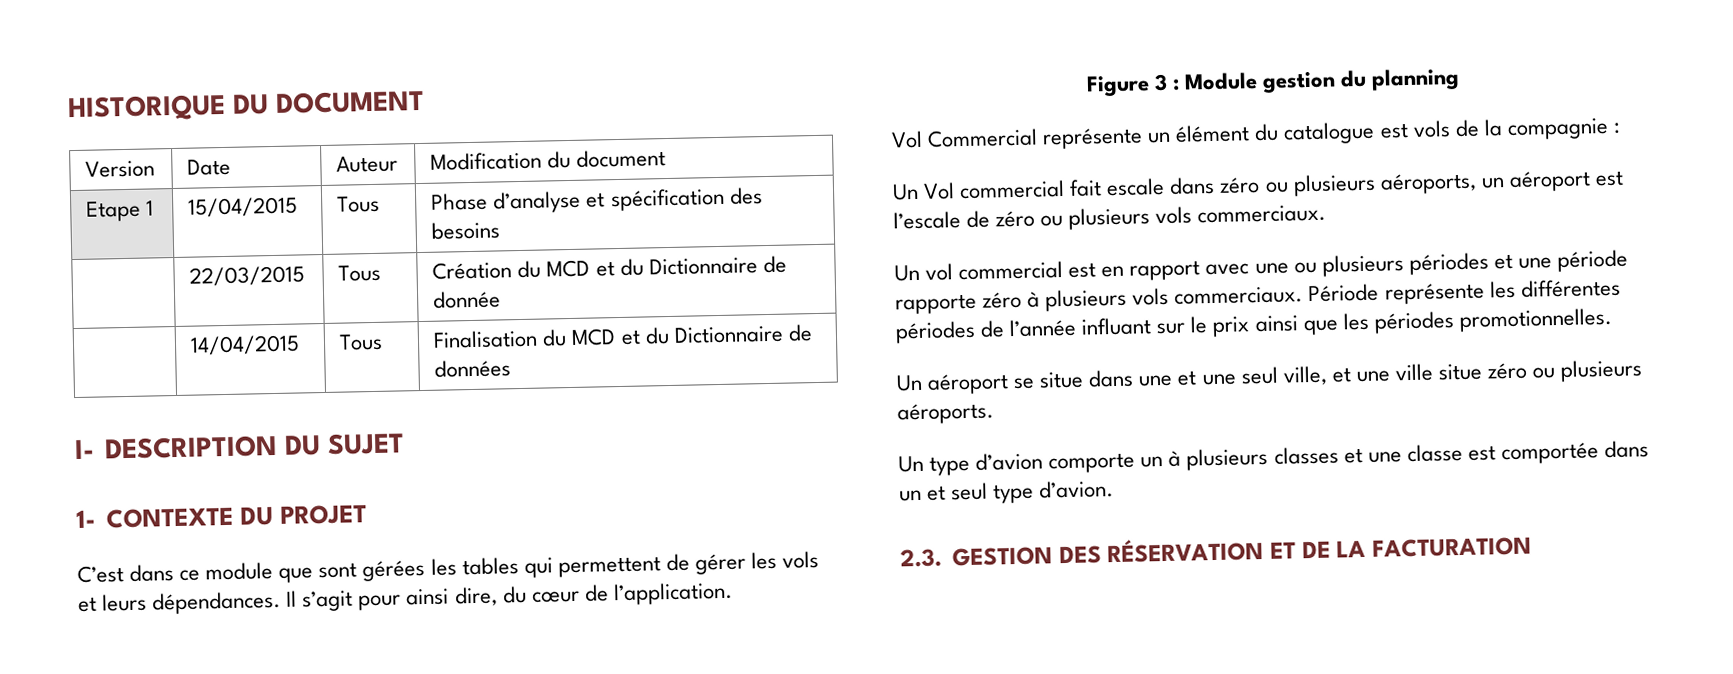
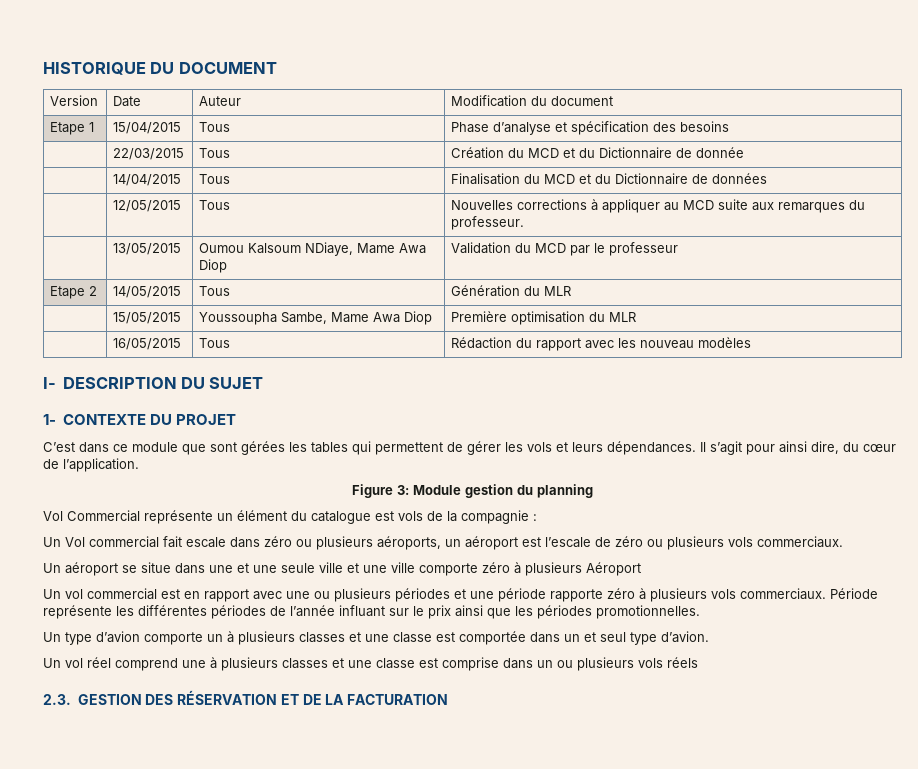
+ | 12/05/2015 | Tous | Nouvelles corrections à appliquer au MCD suite aux remarques du professeur.
+ | 13/05/2015 | Oumou Kalsoum NDiaye, Mame Awa Diop | Validation du MCD par le professeur
+ Etape 2 | 14/05/2015 | Tous | Génération du MLR
+ | 15/05/2015 | Youssoupha Sambe, Mame Awa Diop | Première optimisation du MLR
+ | 16/05/2015 | Tous | Rédaction du rapport avec les nouveau modèles
- Figure 3 : Module gestion du planning
+ Figure 3: Module gestion du planning
+ Un aéroport se situe dans une et une seule ville et une ville comporte zéro à plusieurs Aéroport
- Un aéroport se situe dans une et une seul ville, et une ville situe zéro ou plusieurs aéroports.
+ Un vol réel comprend une à plusieurs classes et une classe est comprise dans un ou plusieurs vols réels

